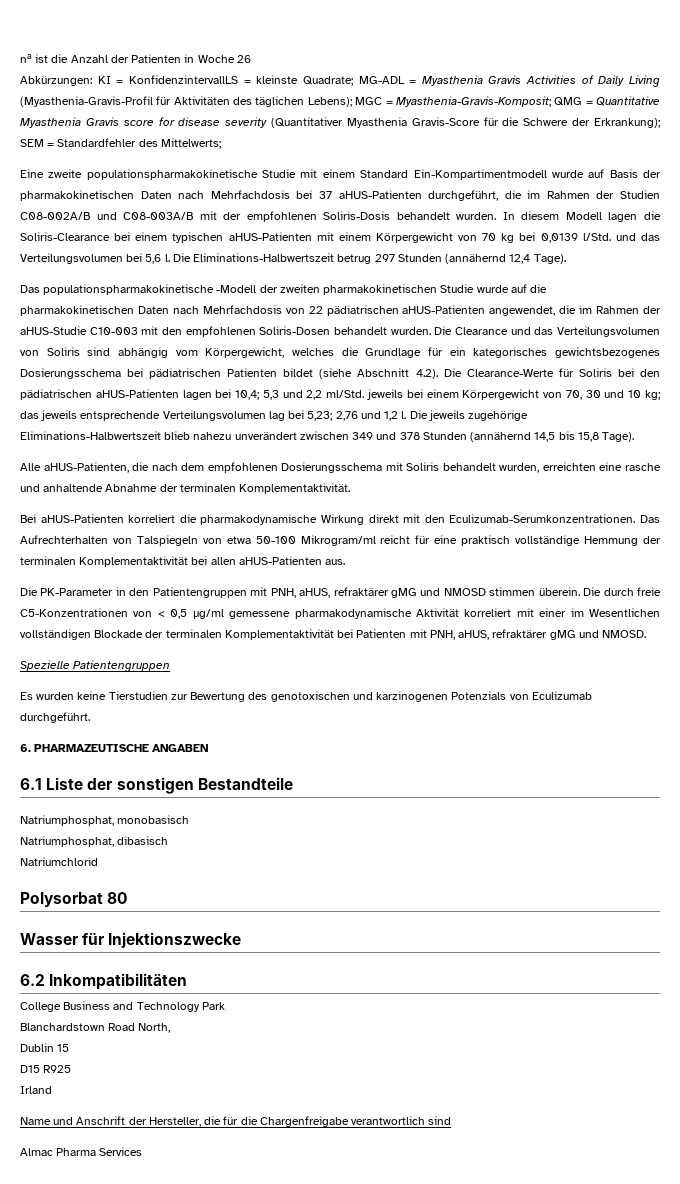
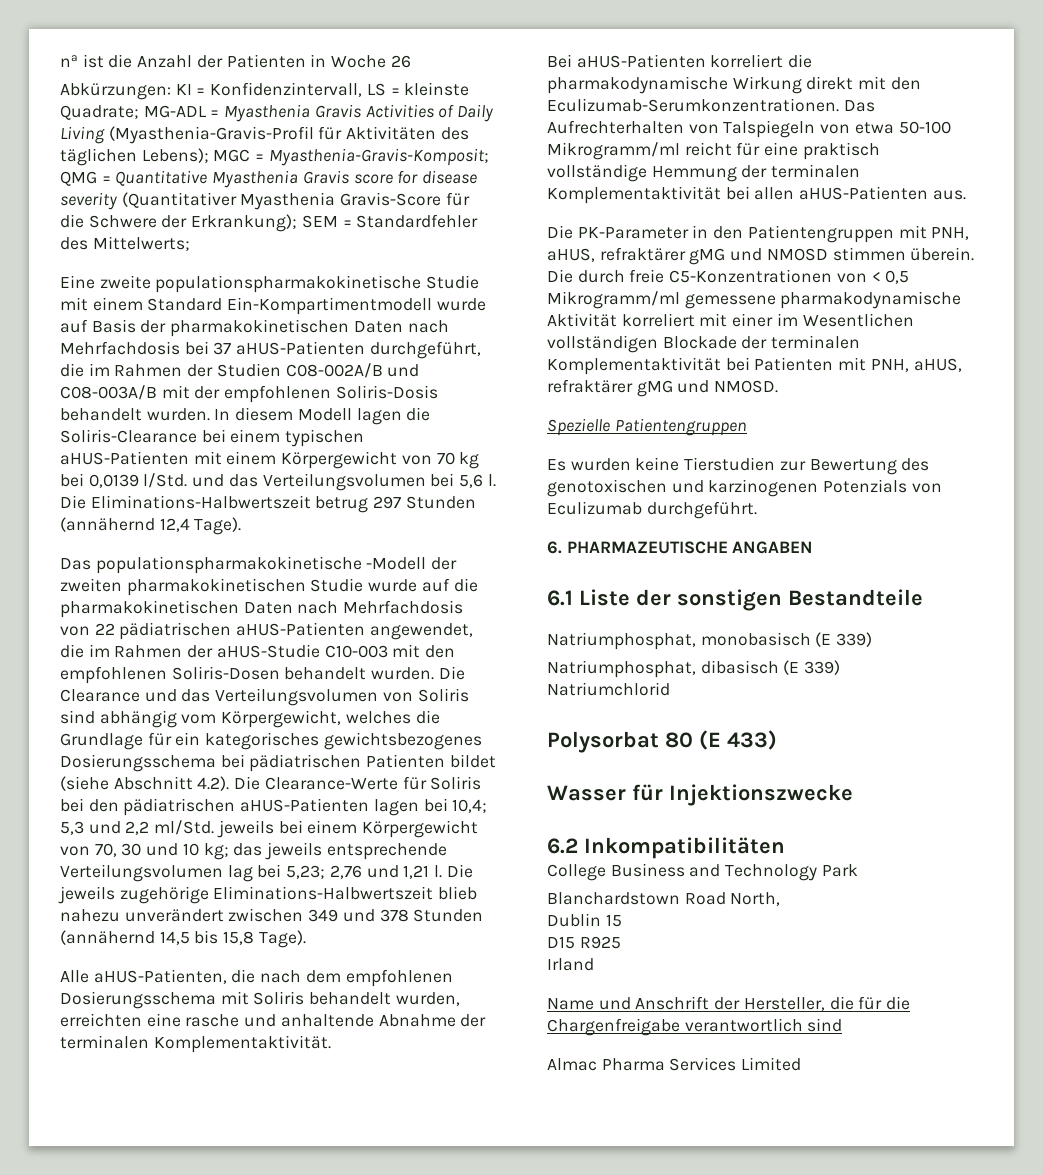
- Abkürzungen: KI = KonfidenzintervallLS = kleinste Quadrate; MG-ADL = Myasthenia Gravis Activities of Daily Living (Myasthenia-Gravis-Profil für Aktivitäten des täglichen Lebens); MGC = Myasthenia-Gravis-Komposit; QMG = Quantitative Myasthenia Gravis score for disease severity (Quantitativer Myasthenia Gravis-Score für die Schwere der Erkrankung); SEM = Standardfehler des Mittelwerts;
+ Abkürzungen: KI = Konfidenzintervall, LS = kleinste Quadrate; MG-ADL = Myasthenia Gravis Activities of Daily Living (Myasthenia-Gravis-Profil für Aktivitäten des täglichen Lebens); MGC = Myasthenia-Gravis-Komposit; QMG = Quantitative Myasthenia Gravis score for disease severity (Quantitativer Myasthenia Gravis-Score für die Schwere der Erkrankung); SEM = Standardfehler des Mittelwerts;
- 2,76 und 1,2 l.
+ 2,76 und 1,21 l.
- Das Aufrechterhalten von Talspiegeln von etwa 50-100 Mikrogram/ml reicht für eine praktisch vollständige Hemmung der terminalen Komplementaktivität bei allen aHUS-Patienten aus.
+ Das Aufrechterhalten von Talspiegeln von etwa 50-100 Mikrogramm/ml reicht für eine praktisch vollständige Hemmung der terminalen Komplementaktivität bei allen aHUS-Patienten aus.
- Die durch freie C5-Konzentrationen von < 0,5 μg/ml gemessene pharmakodynamische Aktivität korreliert mit einer im Wesentlichen vollständigen Blockade der terminalen Komplementaktivität bei Patienten mit PNH, aHUS, refraktärer gMG und NMOSD.
+ Die durch freie C5-Konzentrationen von < 0,5 Mikrogramm/ml gemessene pharmakodynamische Aktivität korreliert mit einer im Wesentlichen vollständigen Blockade der terminalen Komplementaktivität bei Patienten mit PNH, aHUS, refraktärer gMG und NMOSD.
- Natriumphosphat, monobasisch
+ Natriumphosphat, monobasisch (E 339)
- Natriumphosphat, dibasisch
+ Natriumphosphat, dibasisch (E 339)
- Polysorbat 80
+ Polysorbat 80 (E 433)
- Almac Pharma Services
+ Almac Pharma Services Limited

